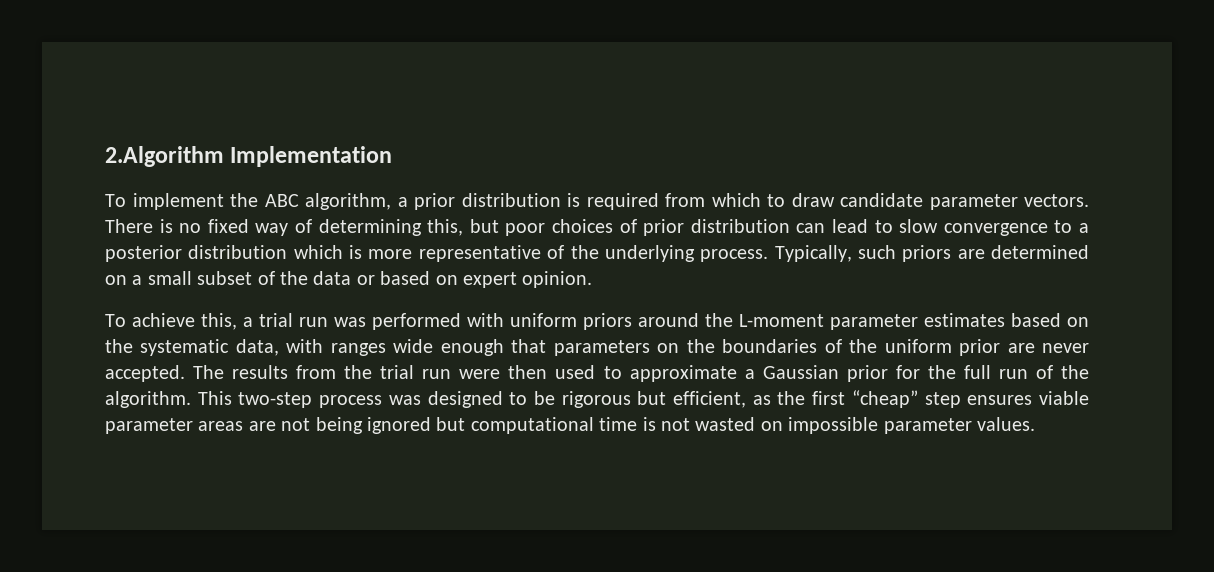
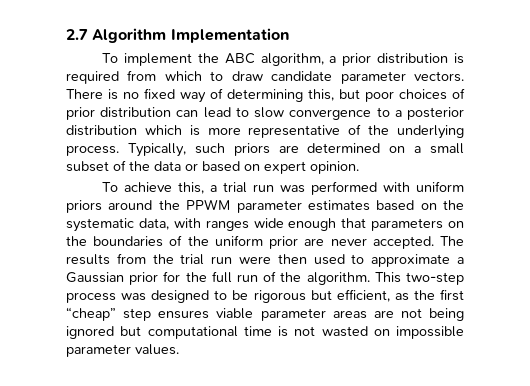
- 2.Algorithm Implementation
+ 2.7 Algorithm Implementation
- To achieve this, a trial run was performed with uniform priors around the L-moment parameter estimates based on the systematic data, with ranges wide enough that parameters on the boundaries of the uniform prior are never accepted.
+ To achieve this, a trial run was performed with uniform priors around the PPWM parameter estimates based on the systematic data, with ranges wide enough that parameters on the boundaries of the uniform prior are never accepted.

